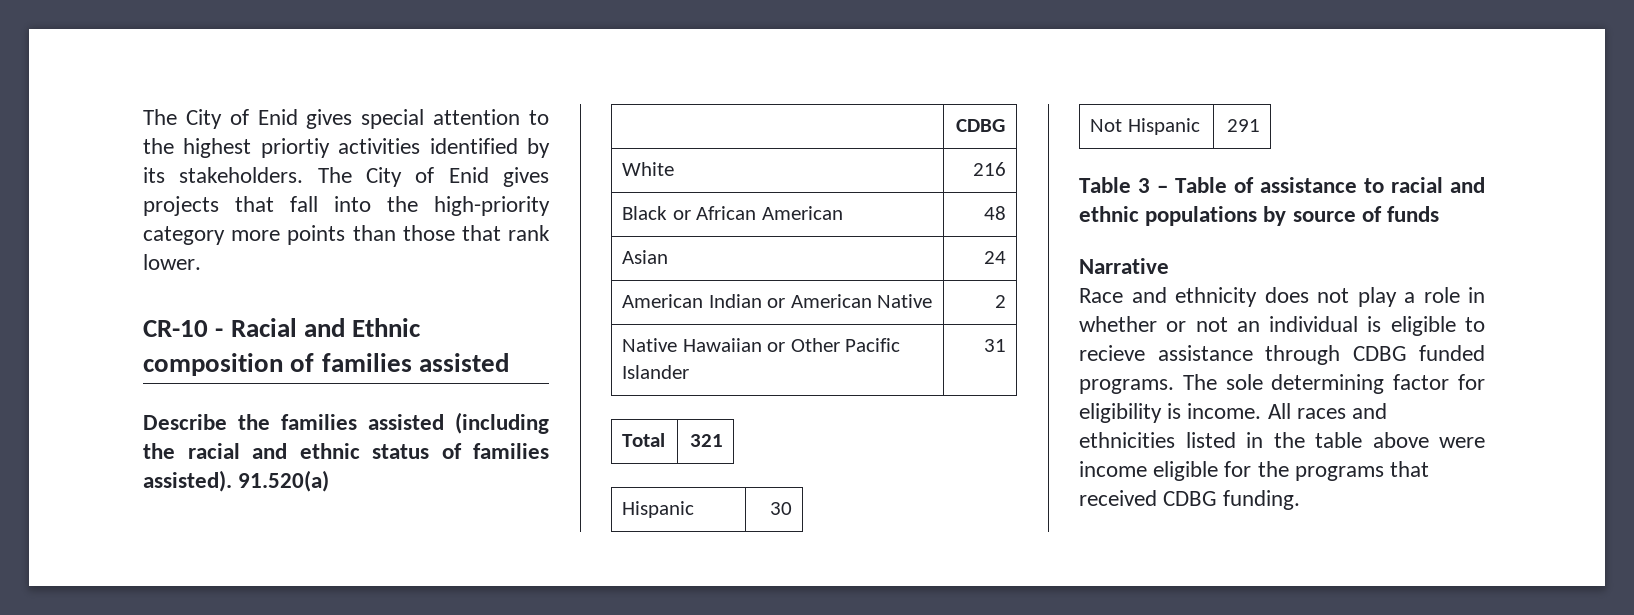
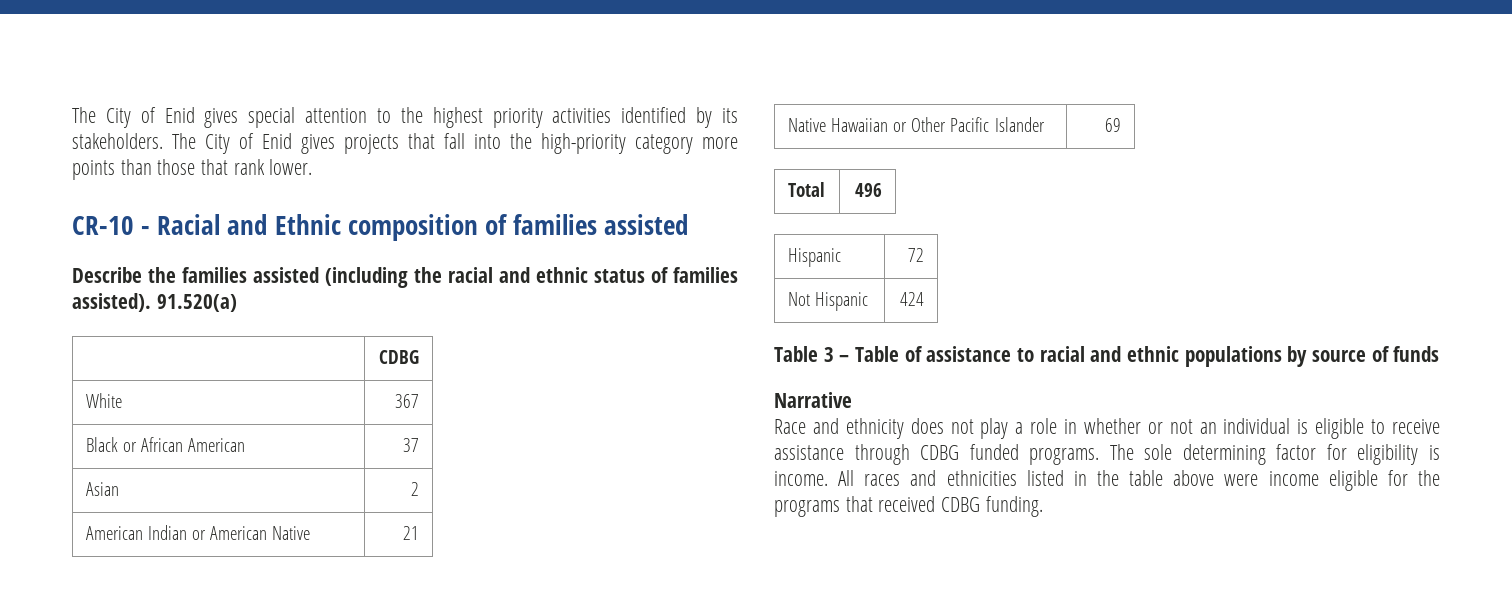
- The City of Enid gives special attention to the highest priortiy activities identified by its stakeholders.
+ The City of Enid gives special attention to the highest priority activities identified by its stakeholders.
- White | 216
+ White | 367
- Black or African American | 48
+ Black or African American | 37
- Asian | 24
+ Asian | 2
- American Indian or American Native | 2
+ American Indian or American Native | 21
- Native Hawaiian or Other Pacific Islander | 31
+ Native Hawaiian or Other Pacific Islander | 69
- Total | 321
- Hispanic | 30
+ Total | 496
+ Hispanic | 72
- Not Hispanic | 291
+ Not Hispanic | 424
- Race and ethnicity does not play a role in whether or not an individual is eligible to recieve assistance through CDBG funded programs.
+ Race and ethnicity does not play a role in whether or not an individual is eligible to receive assistance through CDBG funded programs.

